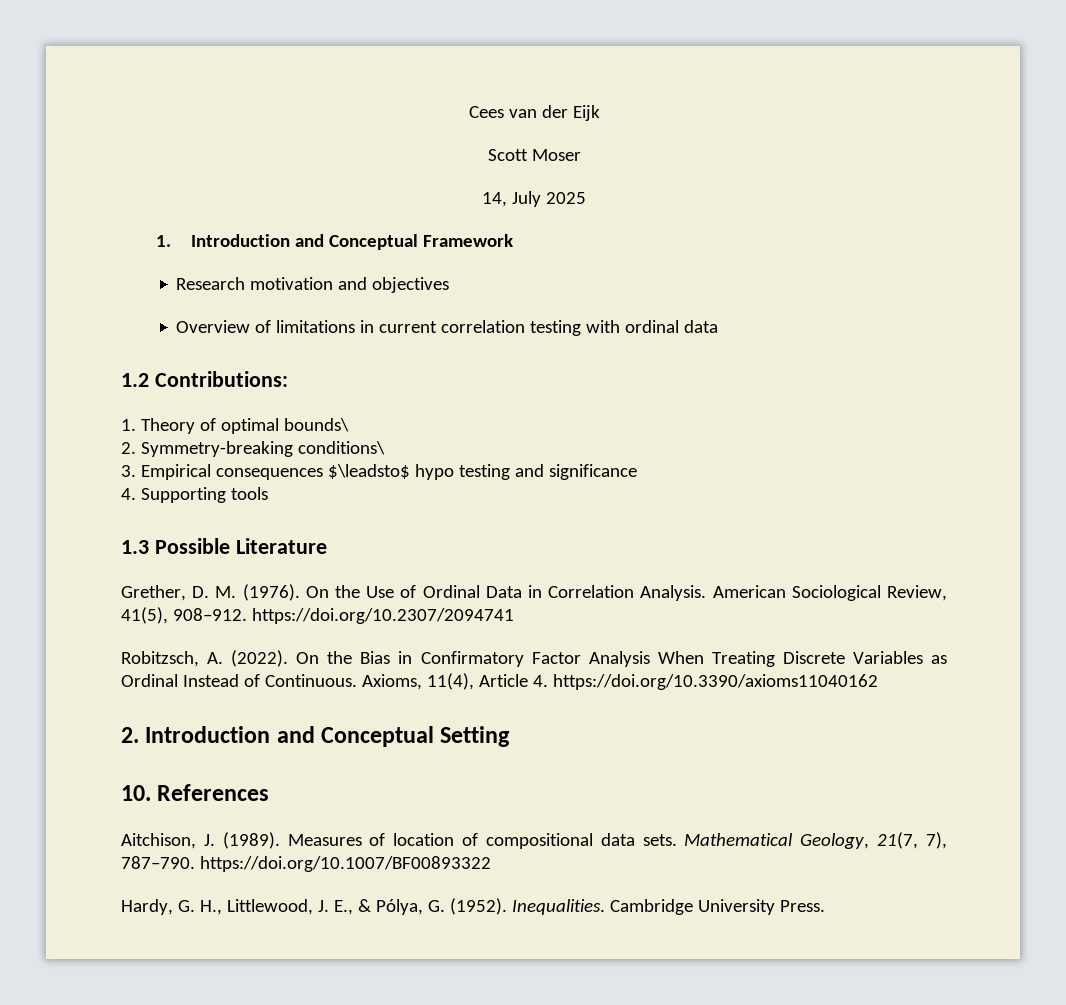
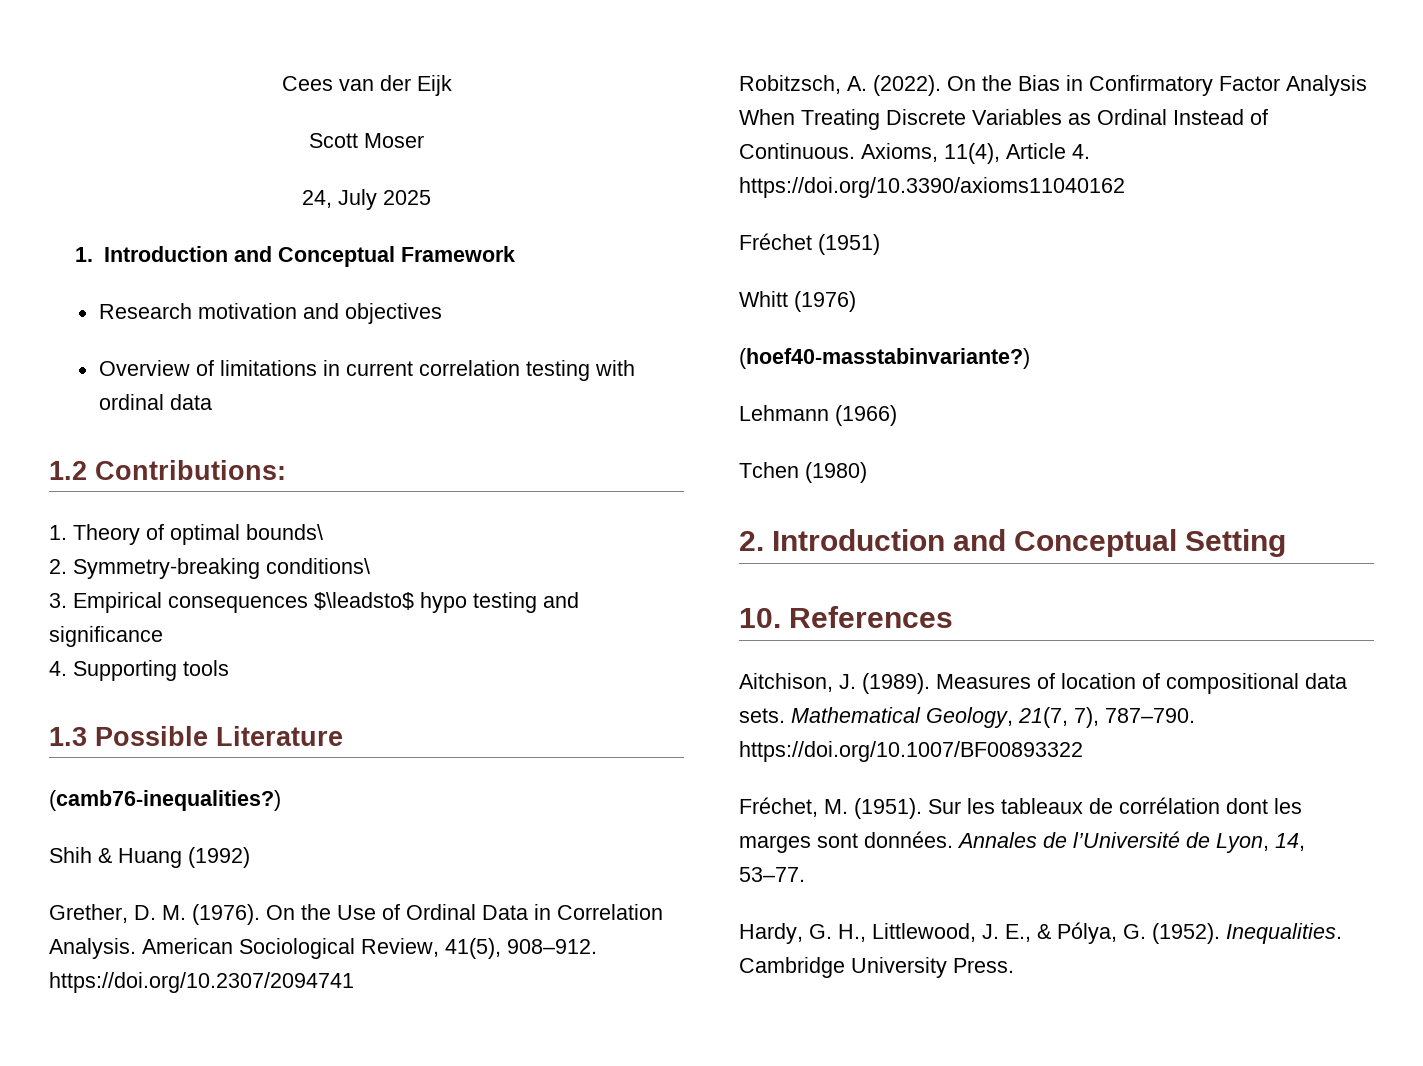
- 14, July 2025
+ 24, July 2025
+ (camb76-inequalities?)
+ Shih & Huang (1992)
+ Fréchet (1951)
+ Whitt (1976)
+ (hoef40-masstabinvariante?)
+ Lehmann (1966)
+ Tchen (1980)
+ Fréchet, M. (1951). Sur les tableaux de corrélation dont les marges sont données. Annales de l’Université de Lyon, 14, 53–77.

